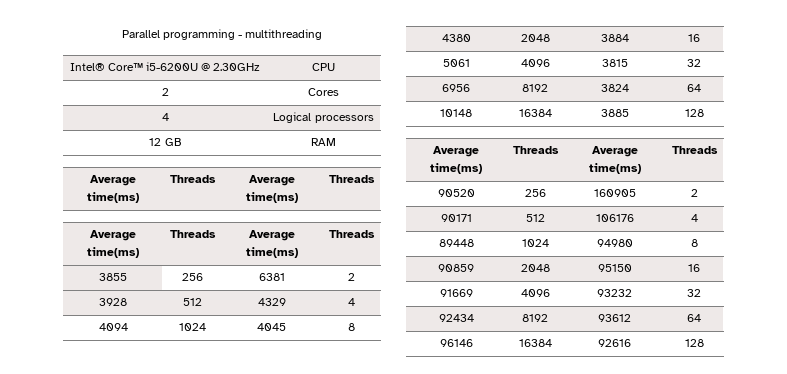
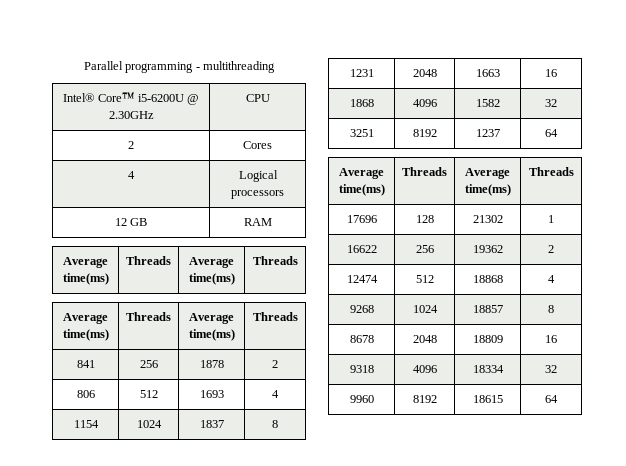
- 3855 | 256 | 6381 | 2
- 3928 | 512 | 4329 | 4
- 4094 | 1024 | 4045 | 8
- 4380 | 2048 | 3884 | 16
- 5061 | 4096 | 3815 | 32
- 6956 | 8192 | 3824 | 64
- 10148 | 16384 | 3885 | 128
+ 841 | 256 | 1878 | 2
+ 806 | 512 | 1693 | 4
+ 1154 | 1024 | 1837 | 8
+ 1231 | 2048 | 1663 | 16
+ 1868 | 4096 | 1582 | 32
+ 3251 | 8192 | 1237 | 64
  Average time(ms) | Threads | Average time(ms) | Threads
- 90520 | 256 | 160905 | 2
- 90171 | 512 | 106176 | 4
- 89448 | 1024 | 94980 | 8
- 90859 | 2048 | 95150 | 16
- 91669 | 4096 | 93232 | 32
- 92434 | 8192 | 93612 | 64
- 96146 | 16384 | 92616 | 128
+ 17696 | 128 | 21302 | 1
+ 16622 | 256 | 19362 | 2
+ 12474 | 512 | 18868 | 4
+ 9268 | 1024 | 18857 | 8
+ 8678 | 2048 | 18809 | 16
+ 9318 | 4096 | 18334 | 32
+ 9960 | 8192 | 18615 | 64

